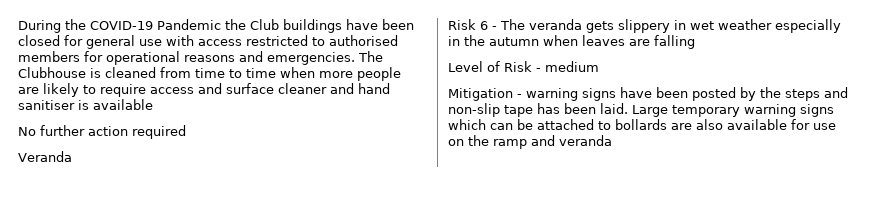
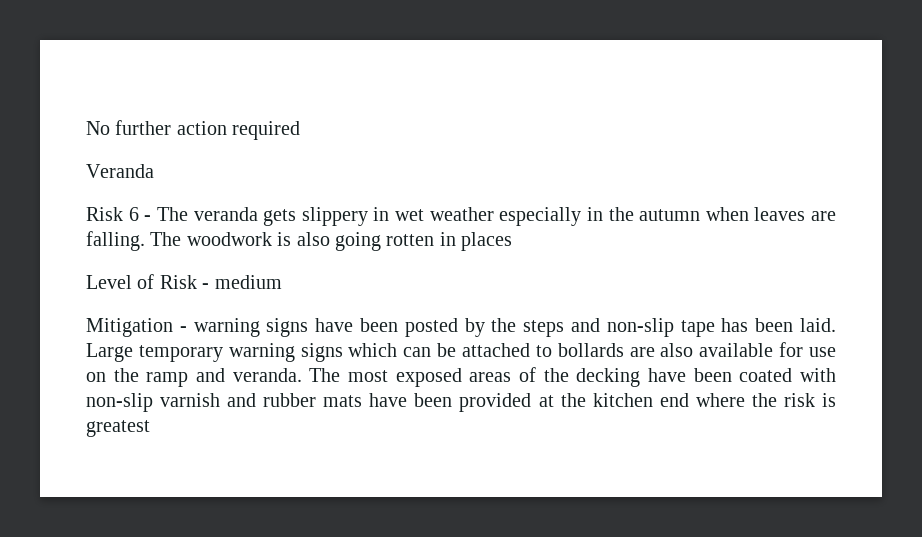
- During the COVID-19 Pandemic the Club buildings have been closed for general use with access restricted to authorised members for operational reasons and emergencies. The Clubhouse is cleaned from time to time when more people are likely to require access and surface cleaner and hand sanitiser is available
- Risk 6 - The veranda gets slippery in wet weather especially in the autumn when leaves are falling
+ Risk 6 - The veranda gets slippery in wet weather especially in the autumn when leaves are falling. The woodwork is also going rotten in places
- Large temporary warning signs which can be attached to bollards are also available for use on the ramp and veranda
+ Large temporary warning signs which can be attached to bollards are also available for use on the ramp and veranda. The most exposed areas of the decking have been coated with non-slip varnish and rubber mats have been provided at the kitchen end where the risk is greatest

